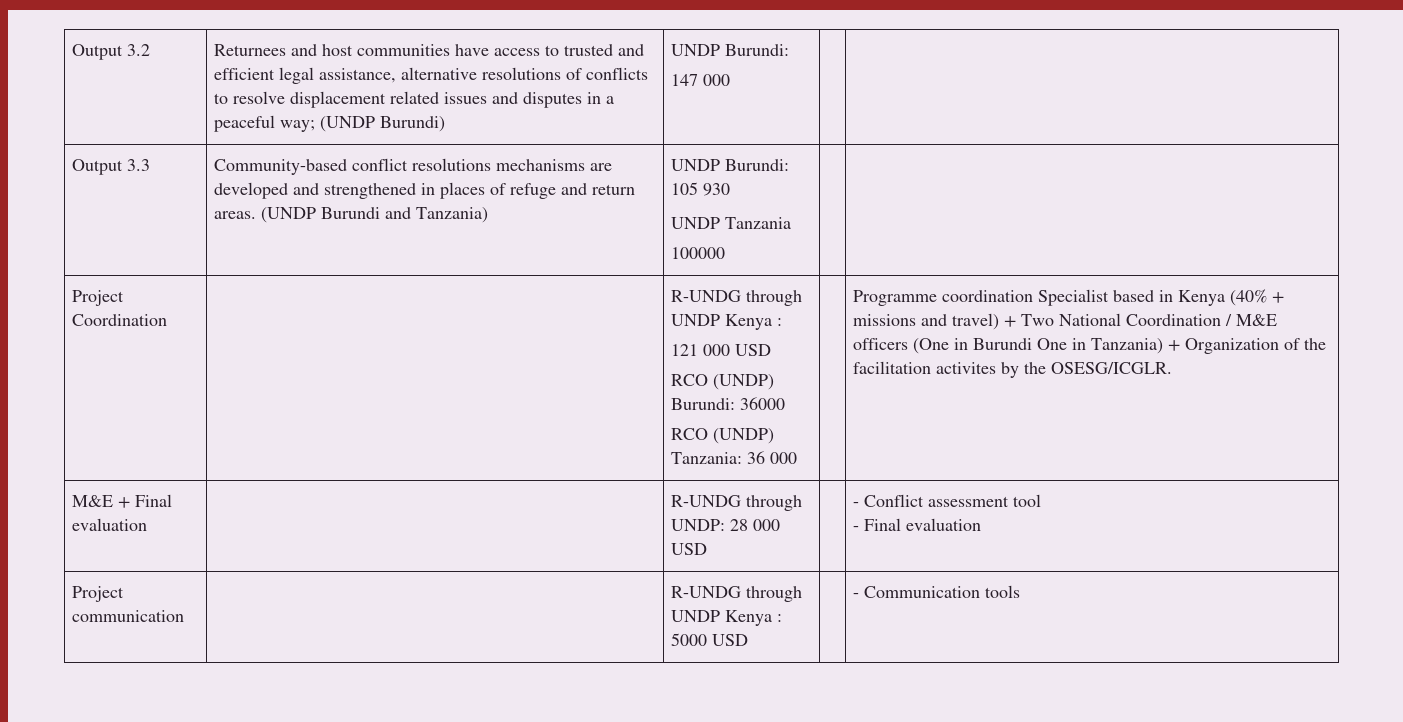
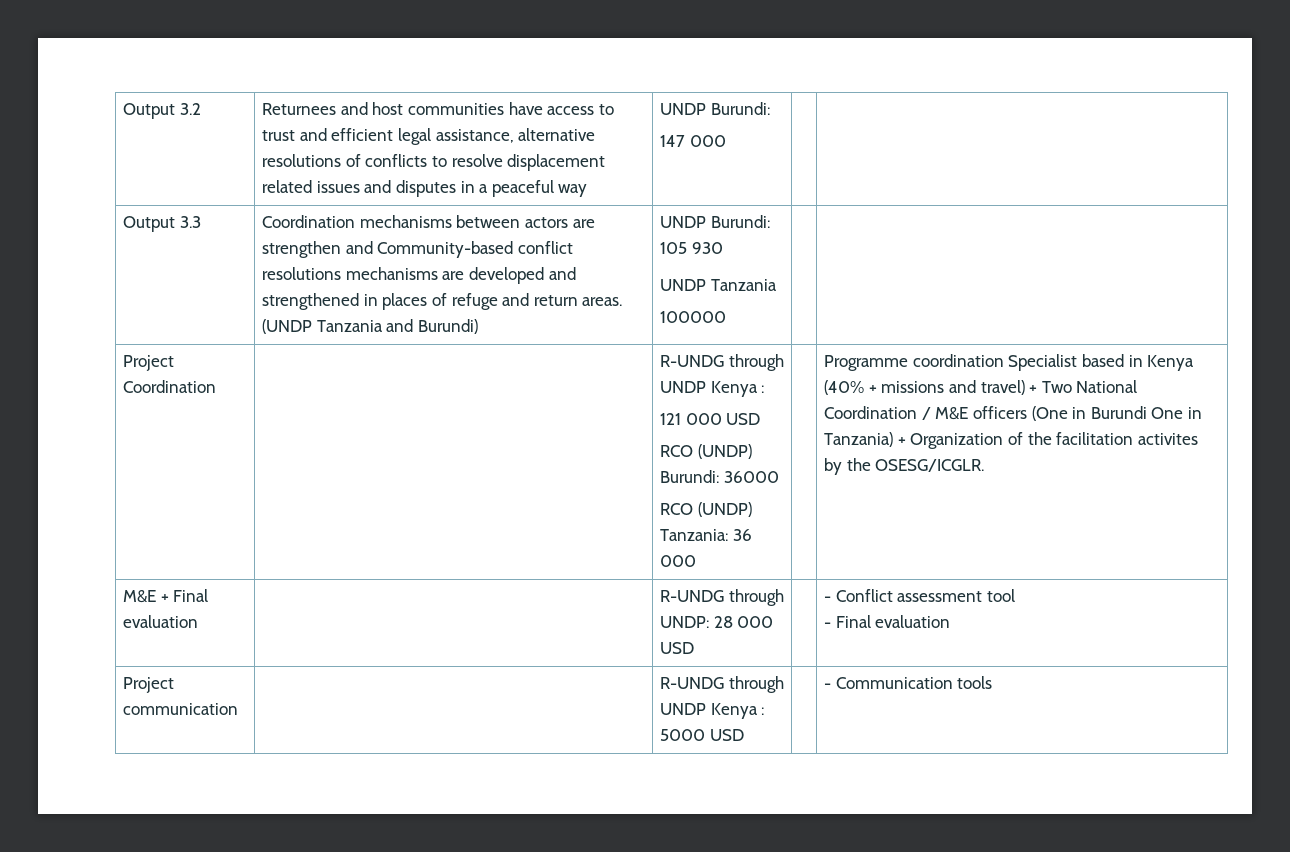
- Output 3.2 | Returnees and host communities have access to trusted and efficient legal assistance, alternative resolutions of conflicts to resolve displacement related issues and disputes in a peaceful way; (UNDP Burundi) | UNDP Burundi:
+ Output 3.2 | Returnees and host communities have access to trust and efficient legal assistance, alternative resolutions of conflicts to resolve displacement related issues and disputes in a peaceful way | UNDP Burundi:
- Output 3.3 | Community-based conflict resolutions mechanisms are developed and strengthened in places of refuge and return areas. (UNDP Burundi and Tanzania) | UNDP Burundi: 105 930
+ Output 3.3 | Coordination mechanisms between actors are strengthen and Community-based conflict resolutions mechanisms are developed and strengthened in places of refuge and return areas. (UNDP Tanzania and Burundi) | UNDP Burundi: 105 930

